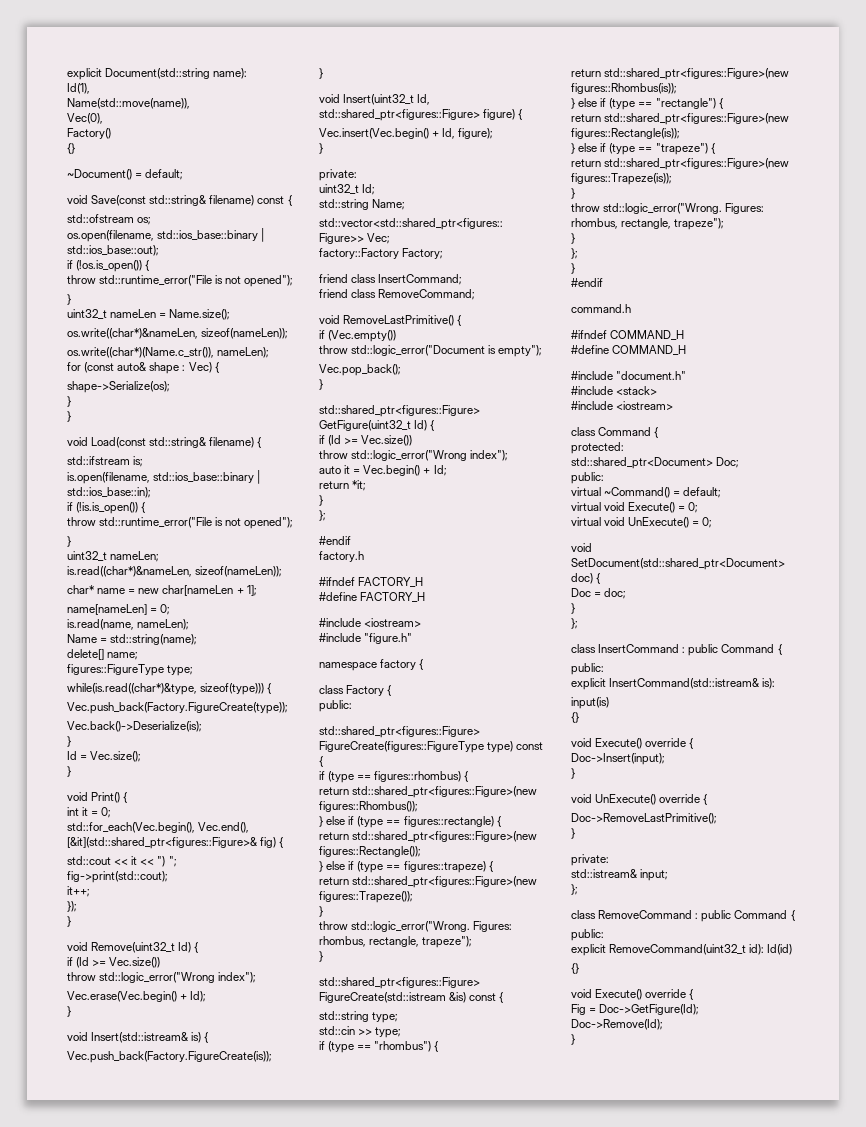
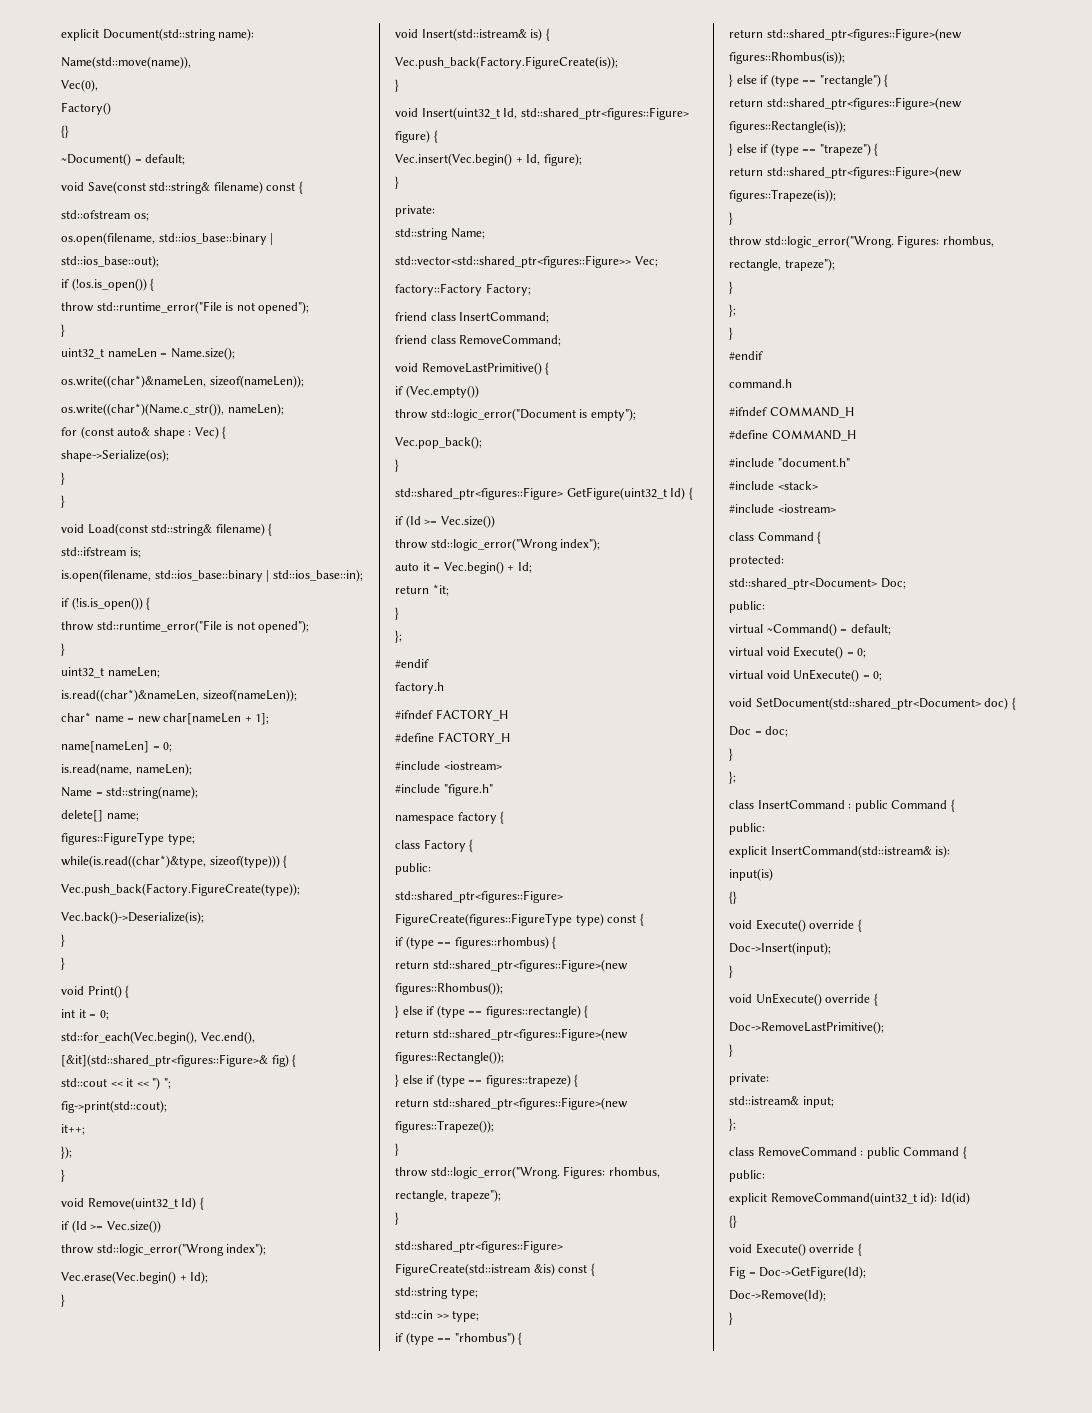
- Id(1),
- Id = Vec.size();
- uint32_t Id;

